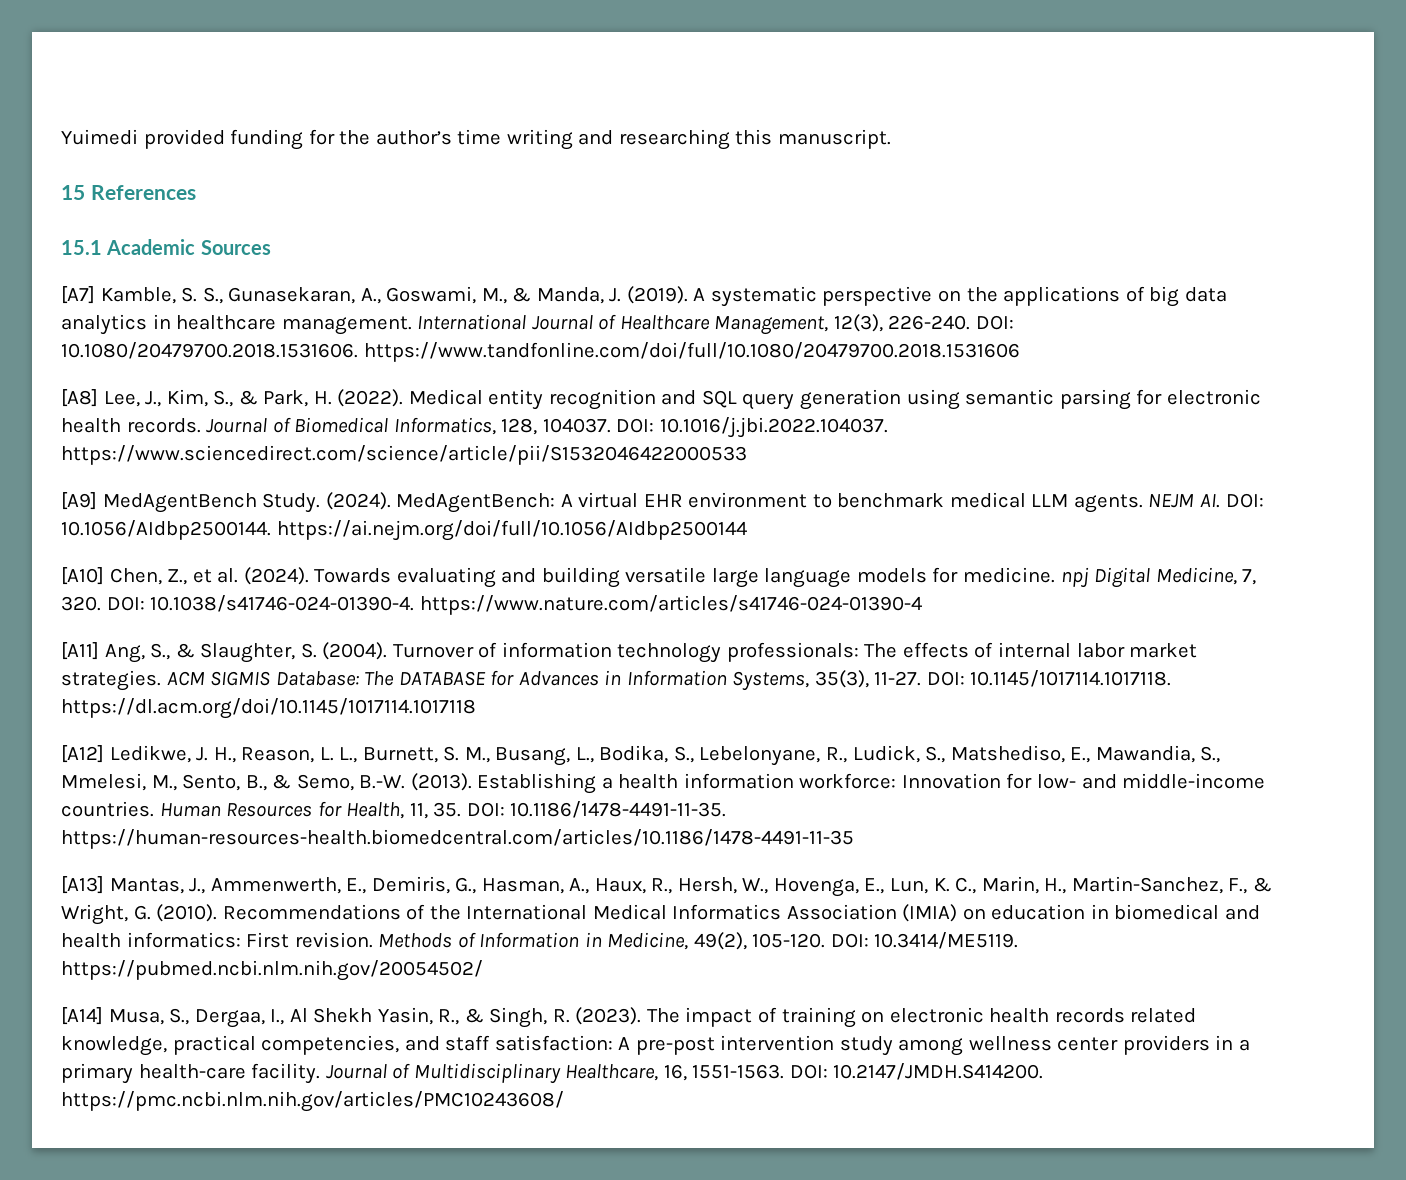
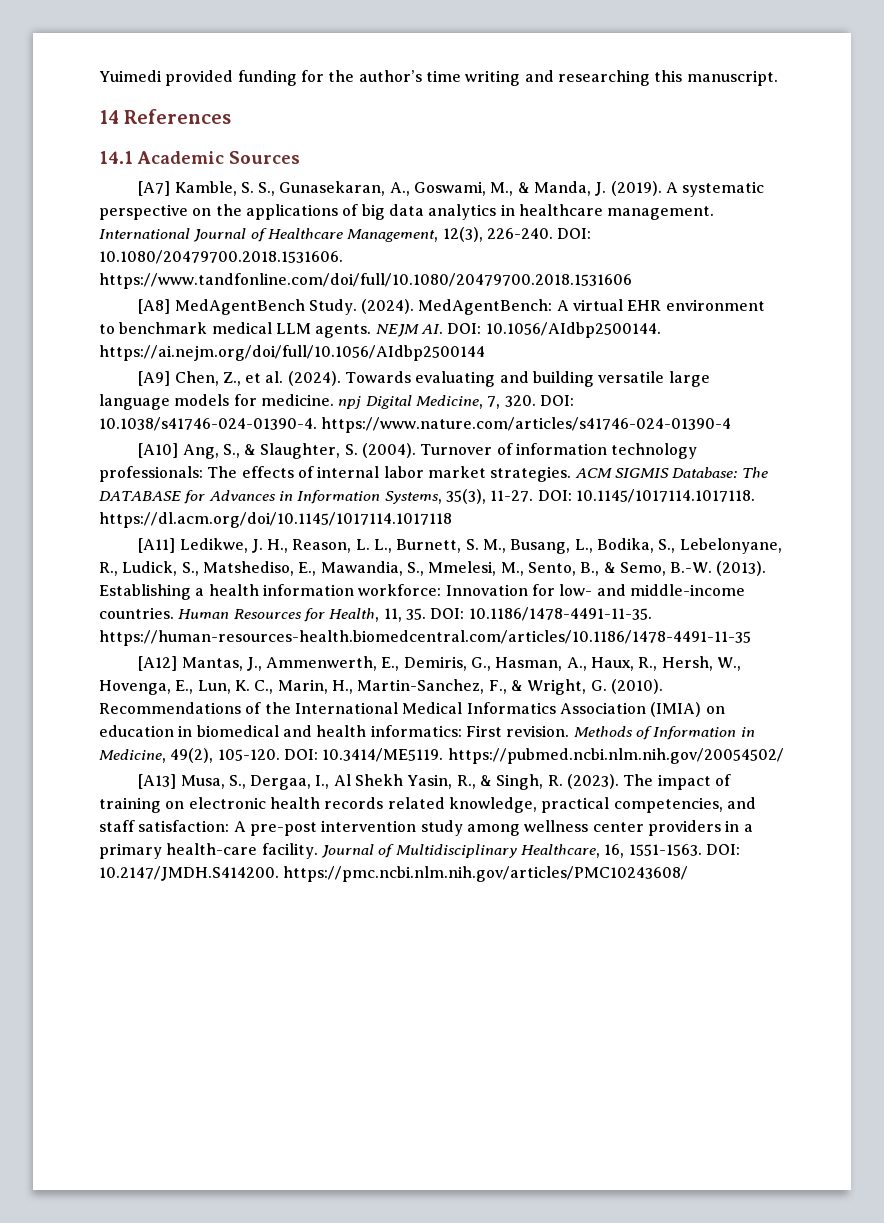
- 15 References
+ 14 References
- 15.1 Academic Sources
+ 14.1 Academic Sources
- [A8] Lee, J., Kim, S., & Park, H. (2022). Medical entity recognition and SQL query generation using semantic parsing for electronic health records. Journal of Biomedical Informatics, 128, 104037. DOI: 10.1016/j.jbi.2022.104037. https://www.sciencedirect.com/science/article/pii/S1532046422000533
- [A9] MedAgentBench Study.
+ [A8] MedAgentBench Study.
- [A10] Chen, Z., et al. (2024).
+ [A9] Chen, Z., et al. (2024).
- [A11] Ang, S., & Slaughter, S. (2004).
+ [A10] Ang, S., & Slaughter, S. (2004).
- [A12] Ledikwe, J. H., Reason, L. L., Burnett, S. M., Busang, L., Bodika, S., Lebelonyane, R., Ludick, S., Matshediso, E., Mawandia, S., Mmelesi, M., Sento, B., & Semo, B.-W. (2013).
+ [A11] Ledikwe, J. H., Reason, L. L., Burnett, S. M., Busang, L., Bodika, S., Lebelonyane, R., Ludick, S., Matshediso, E., Mawandia, S., Mmelesi, M., Sento, B., & Semo, B.-W. (2013).
- [A13] Mantas, J., Ammenwerth, E., Demiris, G., Hasman, A., Haux, R., Hersh, W., Hovenga, E., Lun, K. C., Marin, H., Martin-Sanchez, F., & Wright, G. (2010).
+ [A12] Mantas, J., Ammenwerth, E., Demiris, G., Hasman, A., Haux, R., Hersh, W., Hovenga, E., Lun, K. C., Marin, H., Martin-Sanchez, F., & Wright, G. (2010).
- [A14] Musa, S., Dergaa, I., Al Shekh Yasin, R., & Singh, R. (2023).
+ [A13] Musa, S., Dergaa, I., Al Shekh Yasin, R., & Singh, R. (2023).

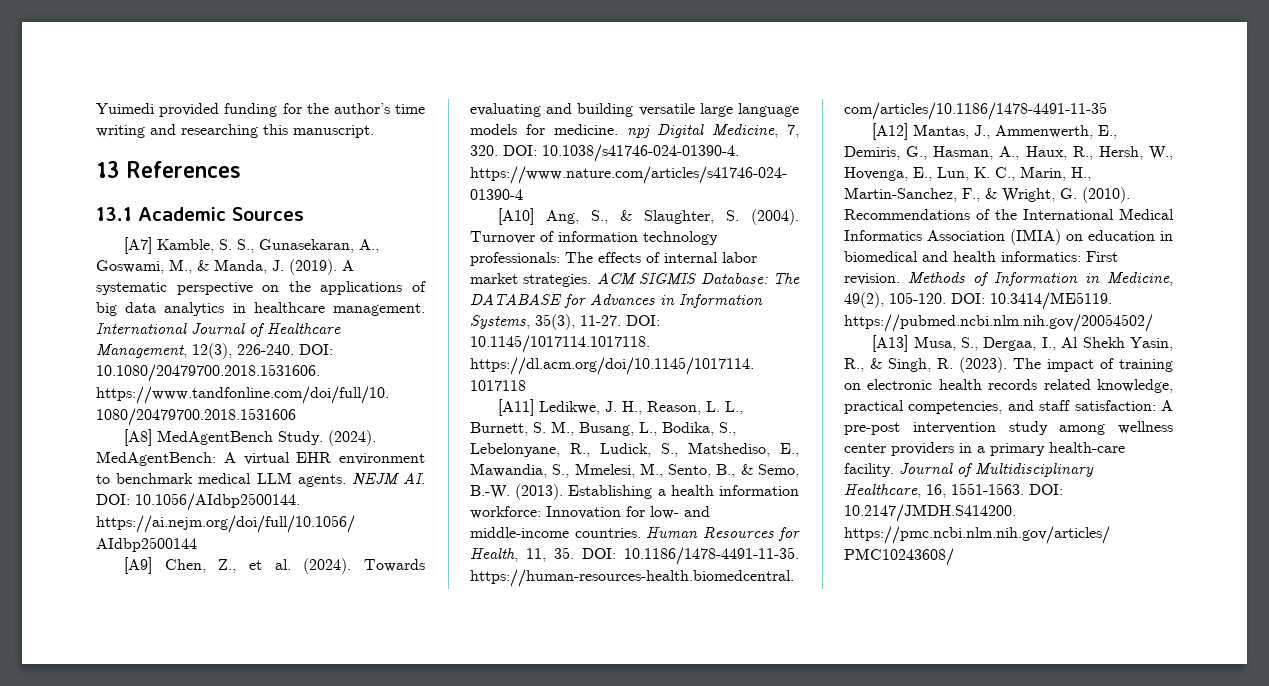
- 14 References
+ 13 References
- 14.1 Academic Sources
+ 13.1 Academic Sources

